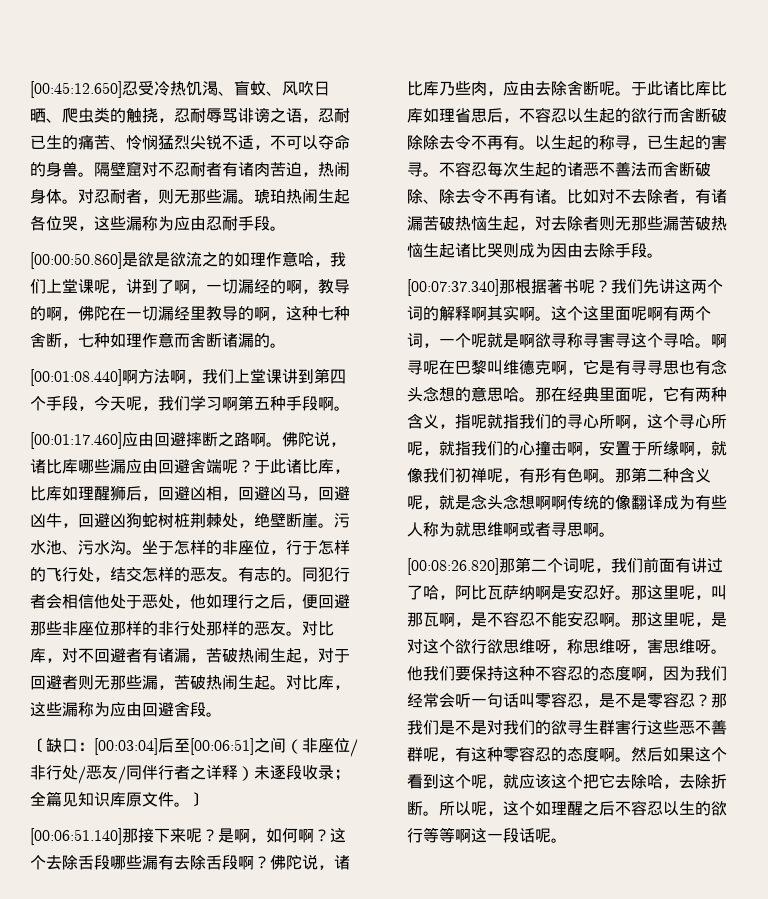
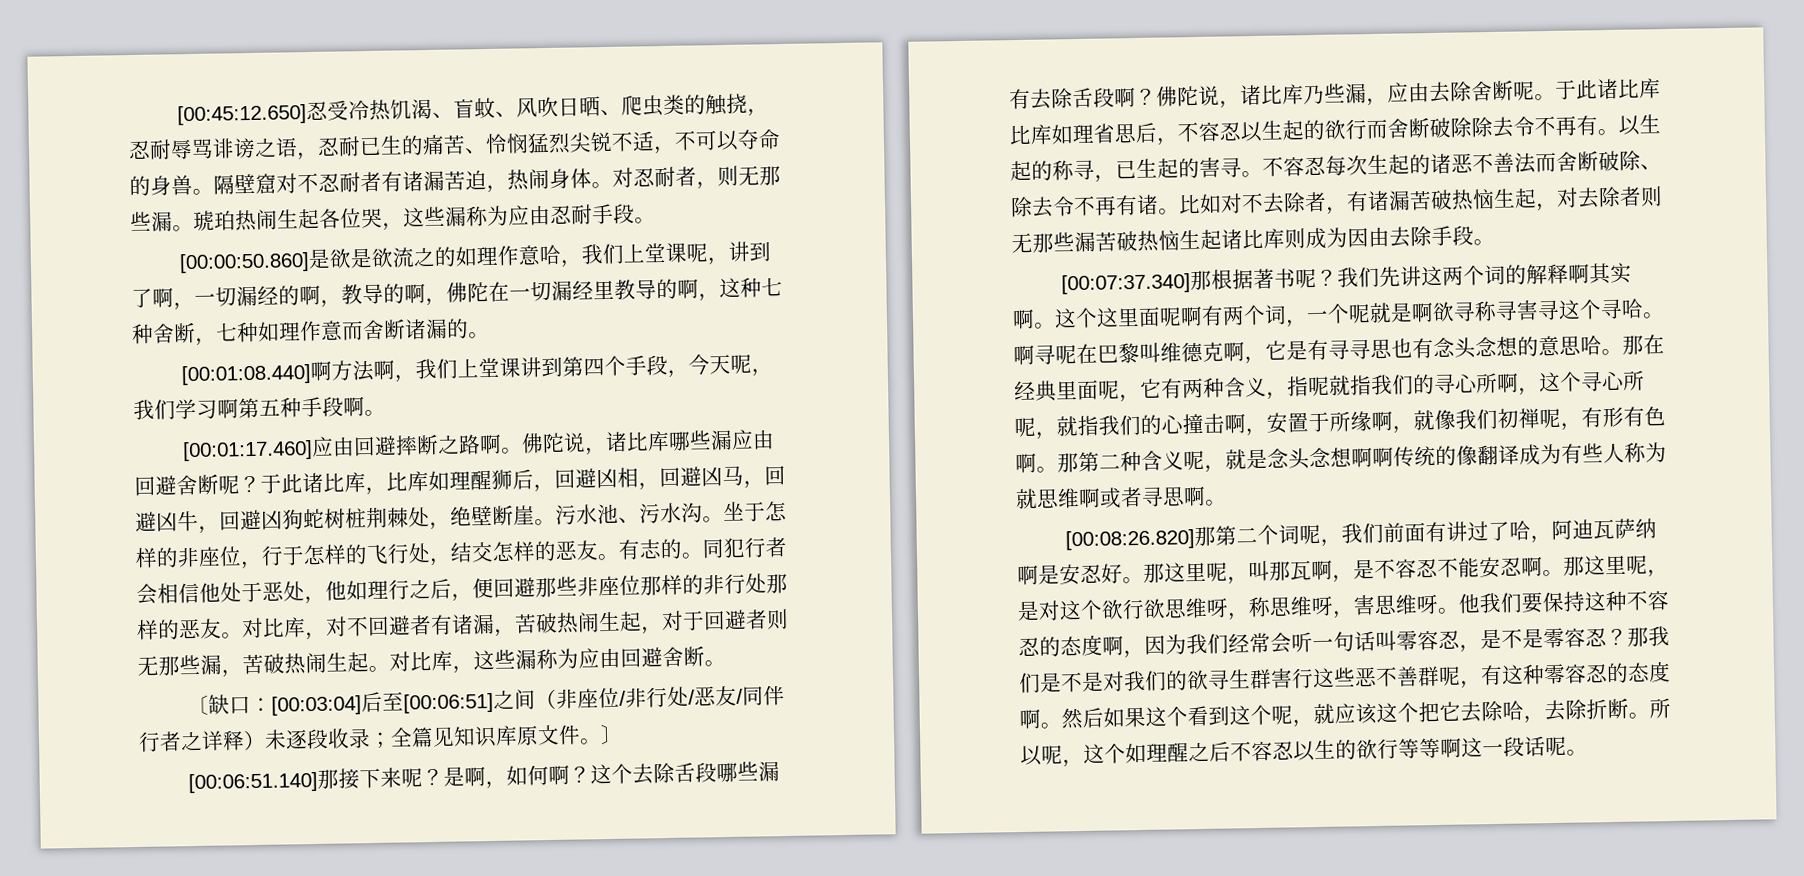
- 隔壁窟对不忍耐者有诸肉苦迫，热闹身体。
+ 隔壁窟对不忍耐者有诸漏苦迫，热闹身体。
- 佛陀说，诸比库哪些漏应由回避舍端呢？
+ 佛陀说，诸比库哪些漏应由回避舍断呢？
- 对比库，这些漏称为应由回避舍段。
+ 对比库，这些漏称为应由回避舍断。
- 佛陀说，诸比库乃些肉，应由去除舍断呢。
+ 佛陀说，诸比库乃些漏，应由去除舍断呢。
- 比如对不去除者，有诸漏苦破热恼生起，对去除者则无那些漏苦破热恼生起诸比哭则成为因由去除手段。
+ 比如对不去除者，有诸漏苦破热恼生起，对去除者则无那些漏苦破热恼生起诸比库则成为因由去除手段。
- [00:08:26.820]那第二个词呢，我们前面有讲过了哈，阿比瓦萨纳啊是安忍好。
+ [00:08:26.820]那第二个词呢，我们前面有讲过了哈，阿迪瓦萨纳啊是安忍好。

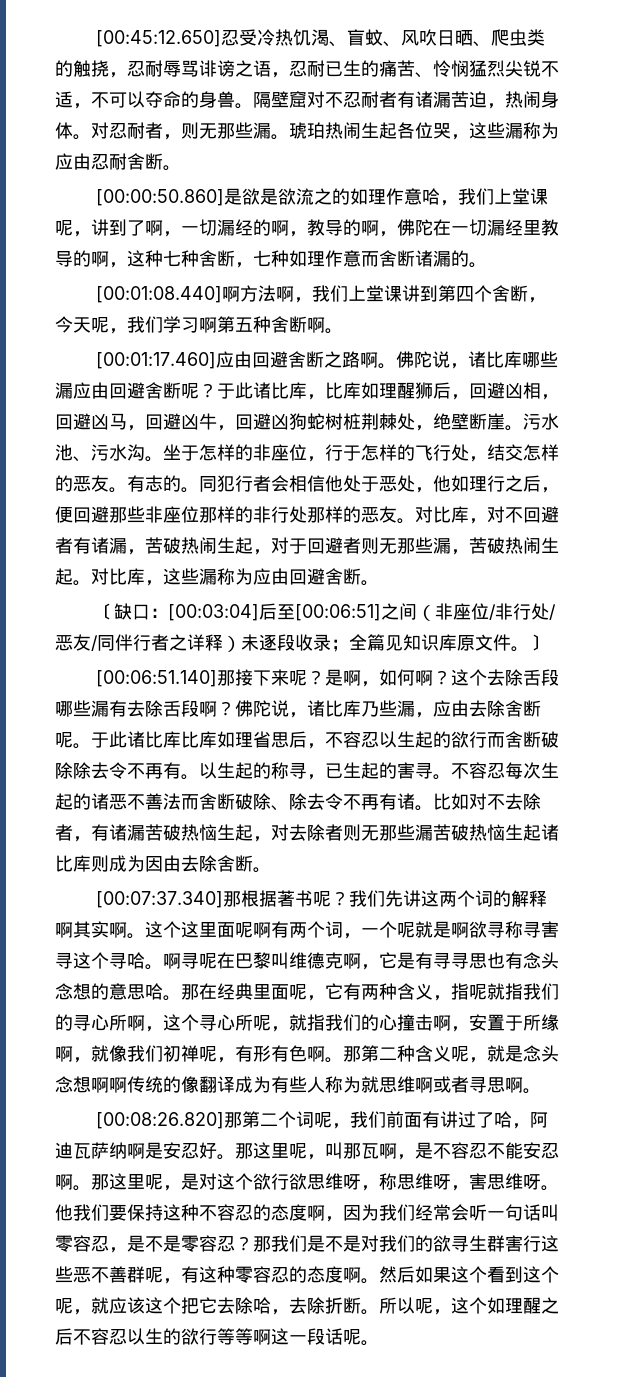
- 琥珀热闹生起各位哭，这些漏称为应由忍耐手段。
+ 琥珀热闹生起各位哭，这些漏称为应由忍耐舍断。
- [00:01:08.440]啊方法啊，我们上堂课讲到第四个手段，今天呢，我们学习啊第五种手段啊。
+ [00:01:08.440]啊方法啊，我们上堂课讲到第四个舍断，今天呢，我们学习啊第五种舍断啊。
- [00:01:17.460]应由回避摔断之路啊。
+ [00:01:17.460]应由回避舍断之路啊。
- 比如对不去除者，有诸漏苦破热恼生起，对去除者则无那些漏苦破热恼生起诸比库则成为因由去除手段。
+ 比如对不去除者，有诸漏苦破热恼生起，对去除者则无那些漏苦破热恼生起诸比库则成为因由去除舍断。

